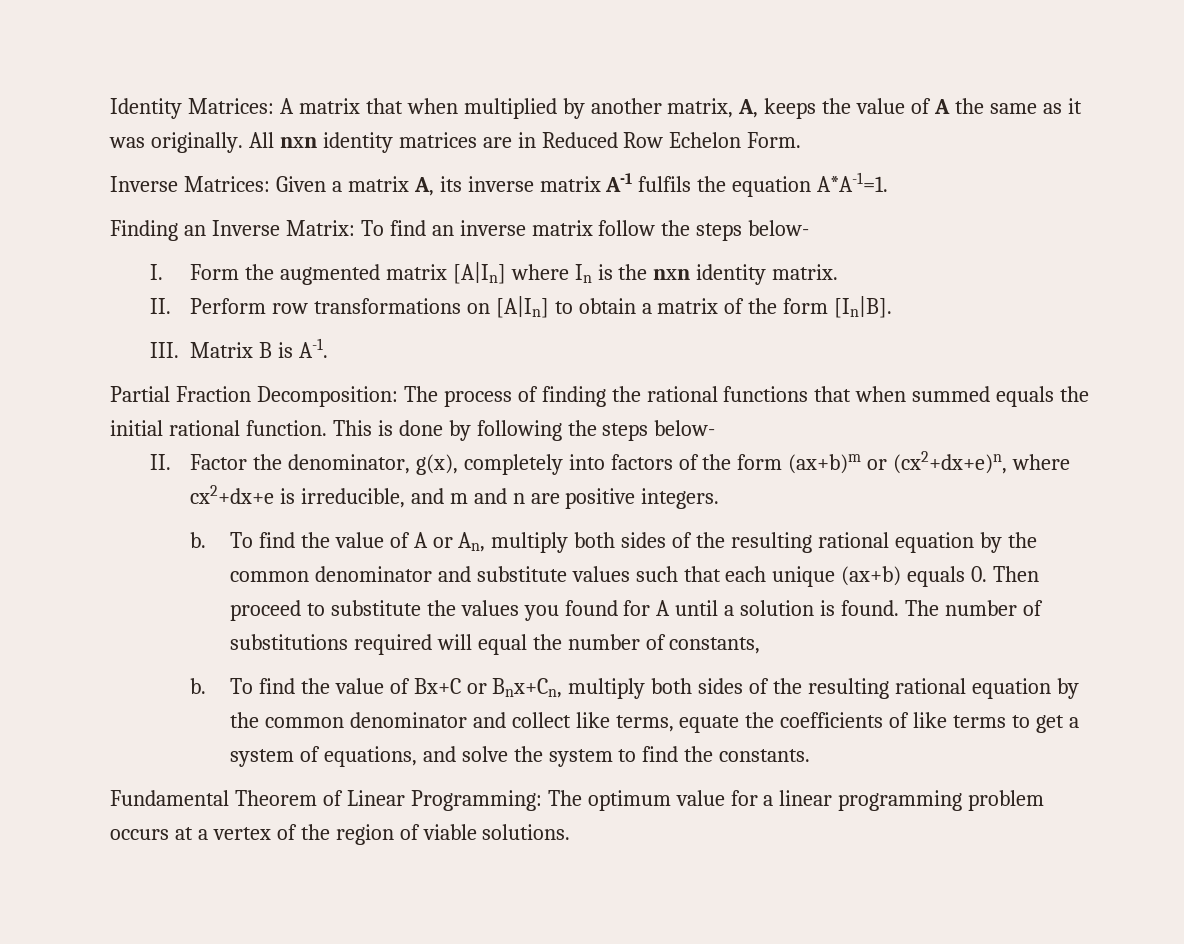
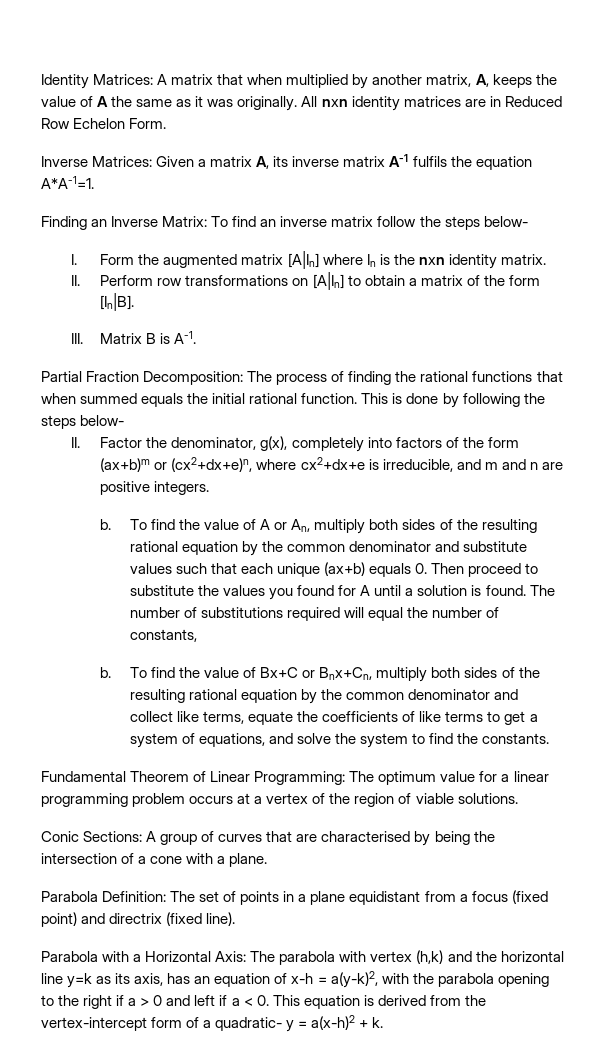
+ Conic Sections: A group of curves that are characterised by being the intersection of a cone with a plane.
+ Parabola Definition: The set of points in a plane equidistant from a focus (fixed point) and directrix (fixed line).
+ Parabola with a Horizontal Axis: The parabola with vertex (h,k) and the horizontal line y=k as its axis, has an equation of x-h = a(y-k)2, with the parabola opening to the right if a > 0 and left if a < 0. This equation is derived from the vertex-intercept form of a quadratic- y = a(x-h)2 + k.

